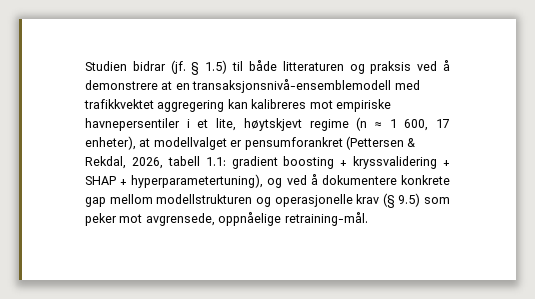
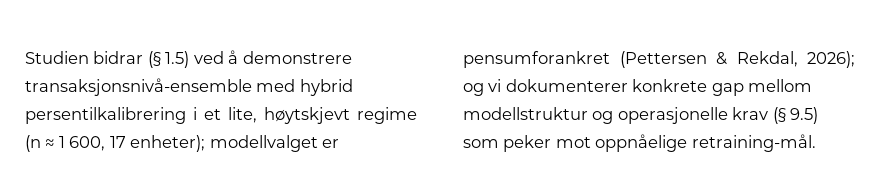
- Studien bidrar (jf. § 1.5) til både litteraturen og praksis ved å demonstrere at en transaksjonsnivå-ensemblemodell med trafikkvektet aggregering kan kalibreres mot empiriske havnepersentiler i et lite, høytskjevt regime (n ≈ 1 600, 17 enheter), at modellvalget er pensumforankret (Pettersen & Rekdal, 2026, tabell 1.1: gradient boosting + kryssvalidering + SHAP + hyperparametertuning), og ved å dokumentere konkrete gap mellom modellstrukturen og operasjonelle krav (§ 9.5) som peker mot avgrensede, oppnåelige retraining-mål.
+ Studien bidrar (§ 1.5) ved å demonstrere transaksjonsnivå-ensemble med hybrid persentilkalibrering i et lite, høytskjevt regime (n ≈ 1 600, 17 enheter); modellvalget er pensumforankret (Pettersen & Rekdal, 2026); og vi dokumenterer konkrete gap mellom modellstruktur og operasjonelle krav (§ 9.5) som peker mot oppnåelige retraining-mål.

